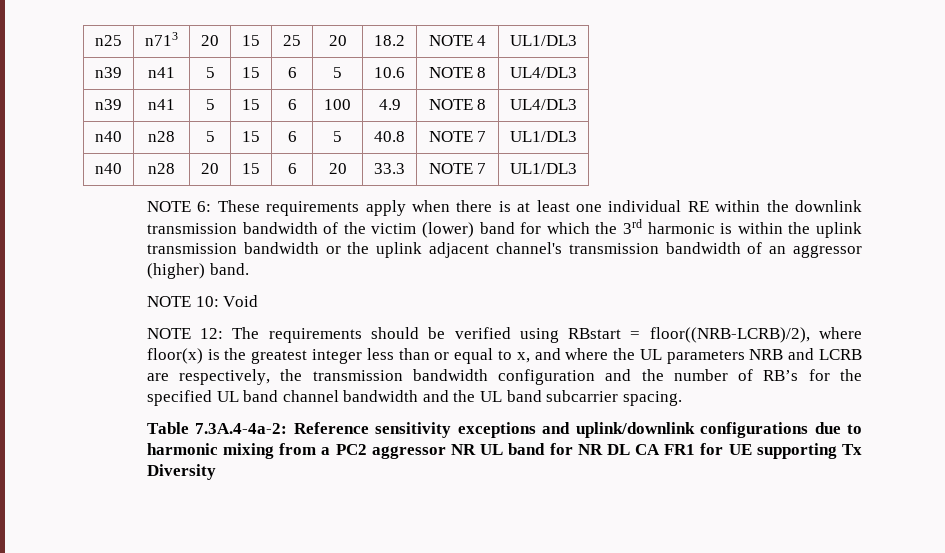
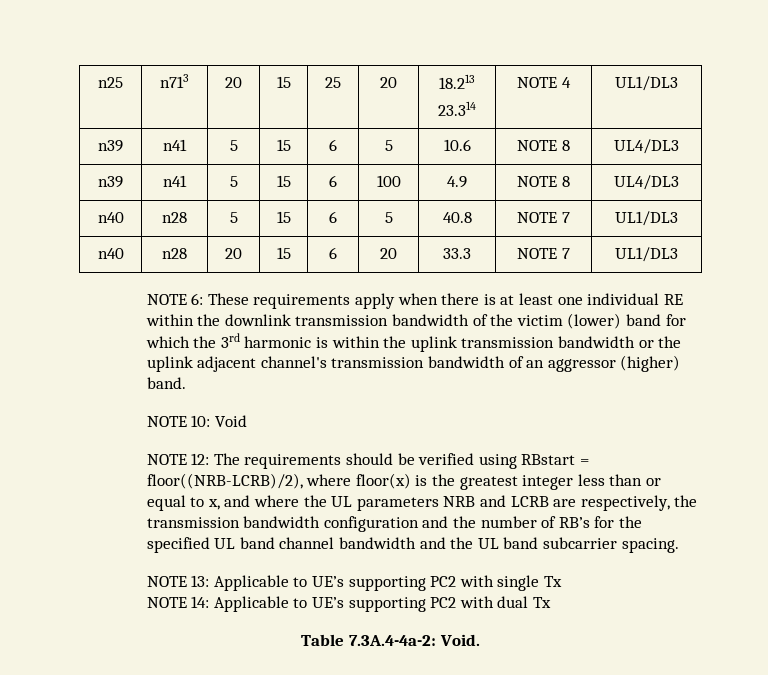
- n25 | n713 | 20 | 15 | 25 | 20 | 18.2 | NOTE 4 | UL1/DL3
+ n25 | n713 | 20 | 15 | 25 | 20 | 18.213
+ 23.314 | NOTE 4 | UL1/DL3
- Table 7.3A.4-4a-2: Reference sensitivity exceptions and uplink/downlink configurations due to harmonic mixing from a PC2 aggressor NR UL band for NR DL CA FR1 for UE supporting Tx Diversity
+ NOTE 13: Applicable to UE’s supporting PC2 with single Tx
+ NOTE 14: Applicable to UE’s supporting PC2 with dual Tx
+ Table 7.3A.4-4a-2: Void.

